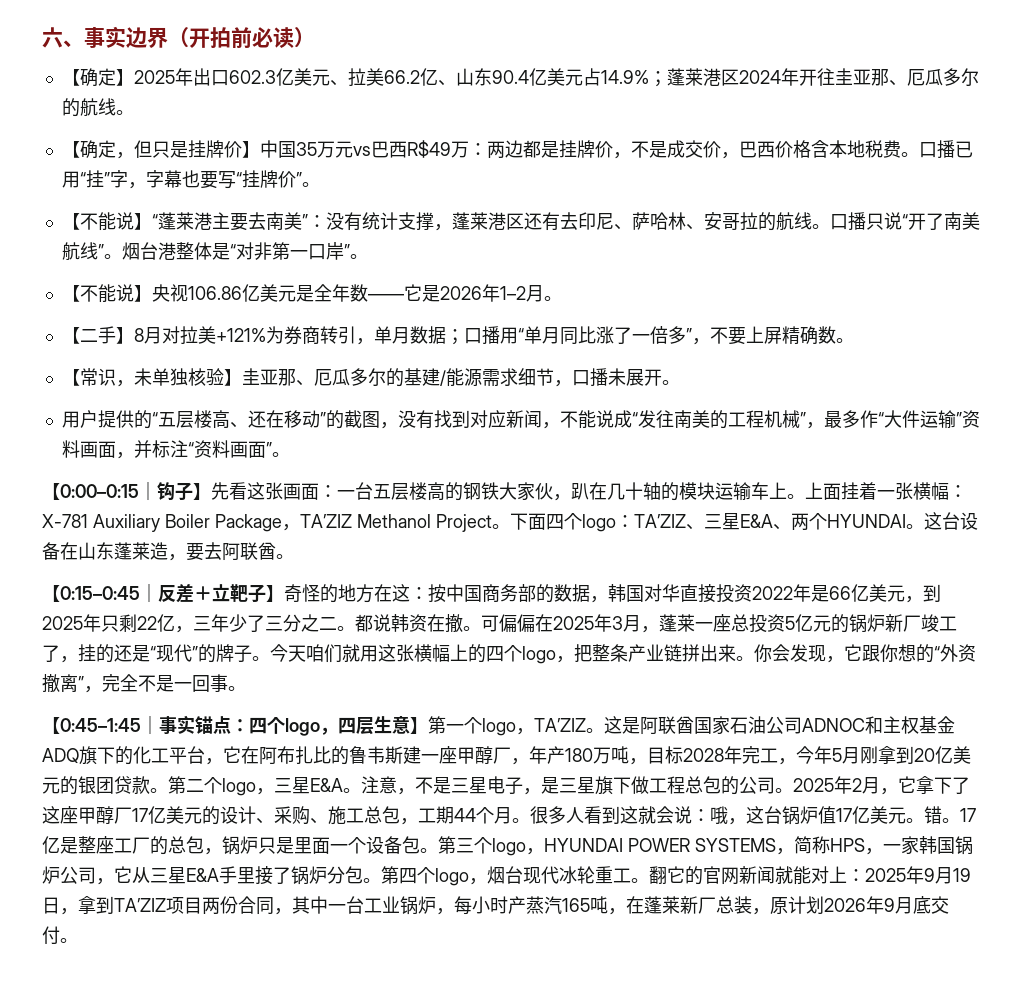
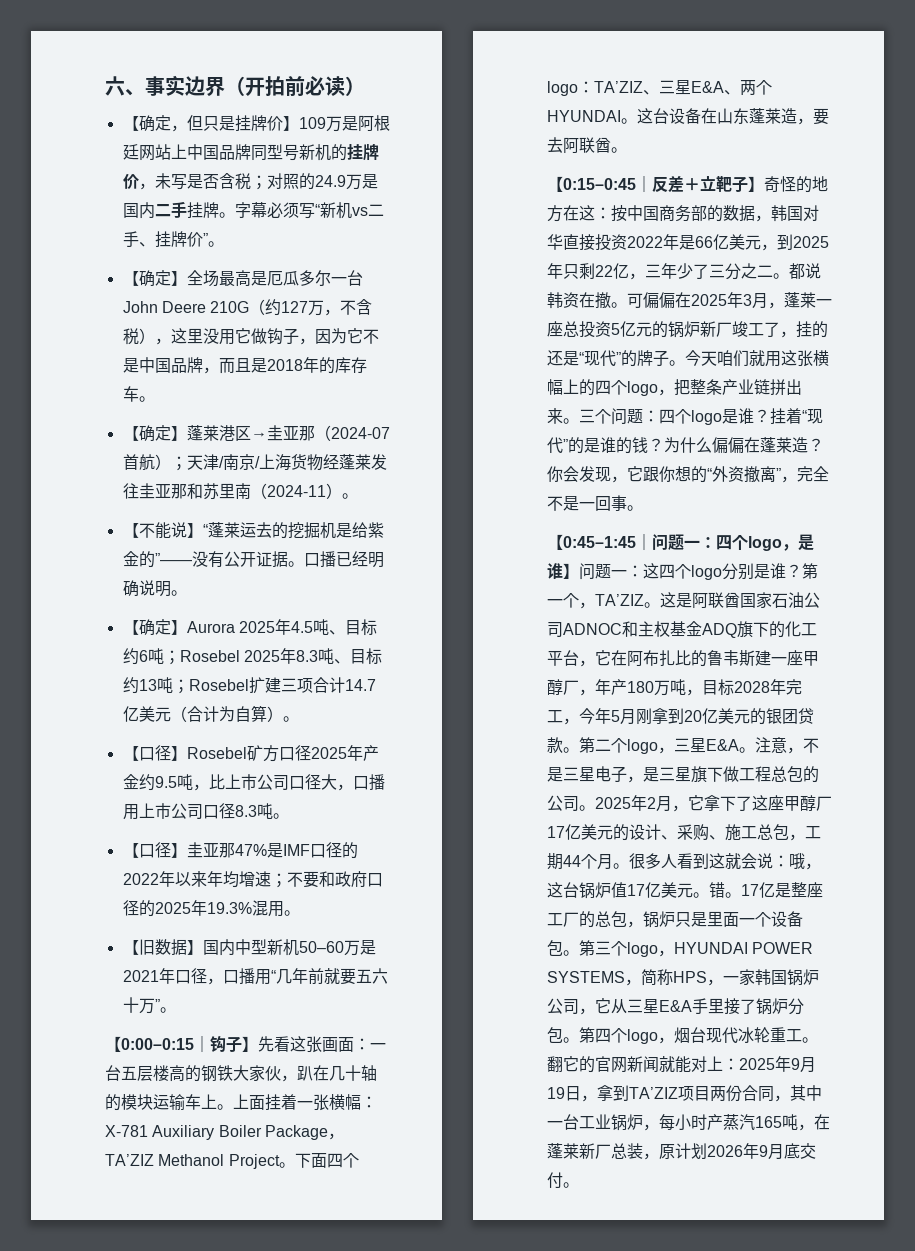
- 【确定】2025年出口602.3亿美元、拉美66.2亿、山东90.4亿美元占14.9%；蓬莱港区2024年开往圭亚那、厄瓜多尔的航线。
- 【确定，但只是挂牌价】中国35万元vs巴西R$49万：两边都是挂牌价，不是成交价，巴西价格含本地税费。口播已用“挂”字，字幕也要写“挂牌价”。
+ 【确定，但只是挂牌价】109万是阿根廷网站上中国品牌同型号新机的挂牌价，未写是否含税；对照的24.9万是国内二手挂牌。字幕必须写“新机vs二手、挂牌价”。
+ 【确定】全场最高是厄瓜多尔一台John Deere 210G（约127万，不含税），这里没用它做钩子，因为它不是中国品牌，而且是2018年的库存车。
+ 【确定】蓬莱港区→圭亚那（2024-07首航）；天津/南京/上海货物经蓬莱发往圭亚那和苏里南（2024-11）。
- 【不能说】“蓬莱港主要去南美”：没有统计支撑，蓬莱港区还有去印尼、萨哈林、安哥拉的航线。口播只说“开了南美航线”。烟台港整体是“对非第一口岸”。
- 【不能说】央视106.86亿美元是全年数——它是2026年1–2月。
- 【二手】8月对拉美+121%为券商转引，单月数据；口播用“单月同比涨了一倍多”，不要上屏精确数。
- 【常识，未单独核验】圭亚那、厄瓜多尔的基建/能源需求细节，口播未展开。
- 用户提供的“五层楼高、还在移动”的截图，没有找到对应新闻，不能说成“发往南美的工程机械”，最多作“大件运输”资料画面，并标注“资料画面”。
+ 【不能说】“蓬莱运去的挖掘机是给紫金的”——没有公开证据。口播已经明确说明。
+ 【确定】Aurora 2025年4.5吨、目标约6吨；Rosebel 2025年8.3吨、目标约13吨；Rosebel扩建三项合计14.7亿美元（合计为自算）。
+ 【口径】Rosebel矿方口径2025年产金约9.5吨，比上市公司口径大，口播用上市公司口径8.3吨。
+ 【口径】圭亚那47%是IMF口径的2022年以来年均增速；不要和政府口径的2025年19.3%混用。
+ 【旧数据】国内中型新机50–60万是2021年口径，口播用“几年前就要五六十万”。
+ 三个问题：四个logo是谁？挂着“现代”的是谁的钱？为什么偏偏在蓬莱造？
- 【0:45–1:45｜事实锚点：四个logo，四层生意】第一个logo，TA’ZIZ。
+ 【0:45–1:45｜问题一：四个logo，是谁】问题一：这四个logo分别是谁？第一个，TA’ZIZ。

